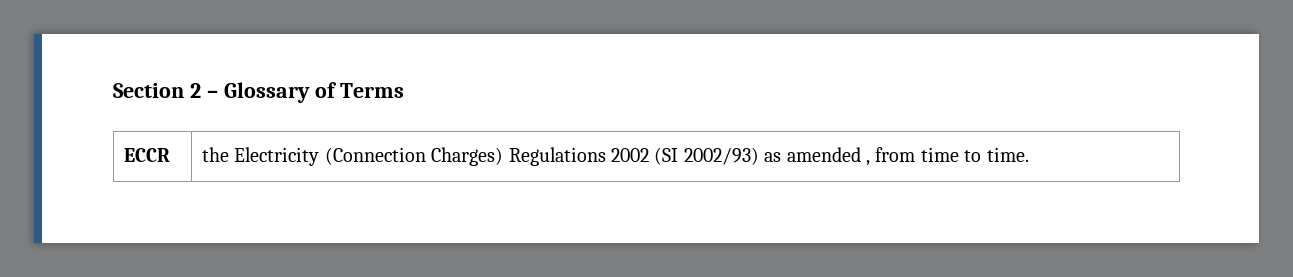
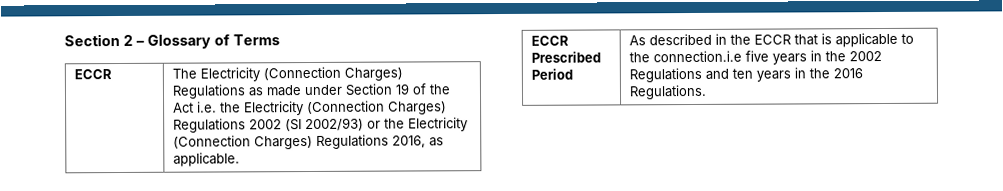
- ECCR | the Electricity (Connection Charges) Regulations 2002 (SI 2002/93) as amended , from time to time.
+ ECCR | The Electricity (Connection Charges) Regulations as made under Section 19 of the Act i.e. the Electricity (Connection Charges) Regulations 2002 (SI 2002/93) or the Electricity (Connection Charges) Regulations 2016, as applicable.
+ ECCR Prescribed Period | As described in the ECCR that is applicable to the connection.i.e five years in the 2002 Regulations and ten years in the 2016 Regulations.

